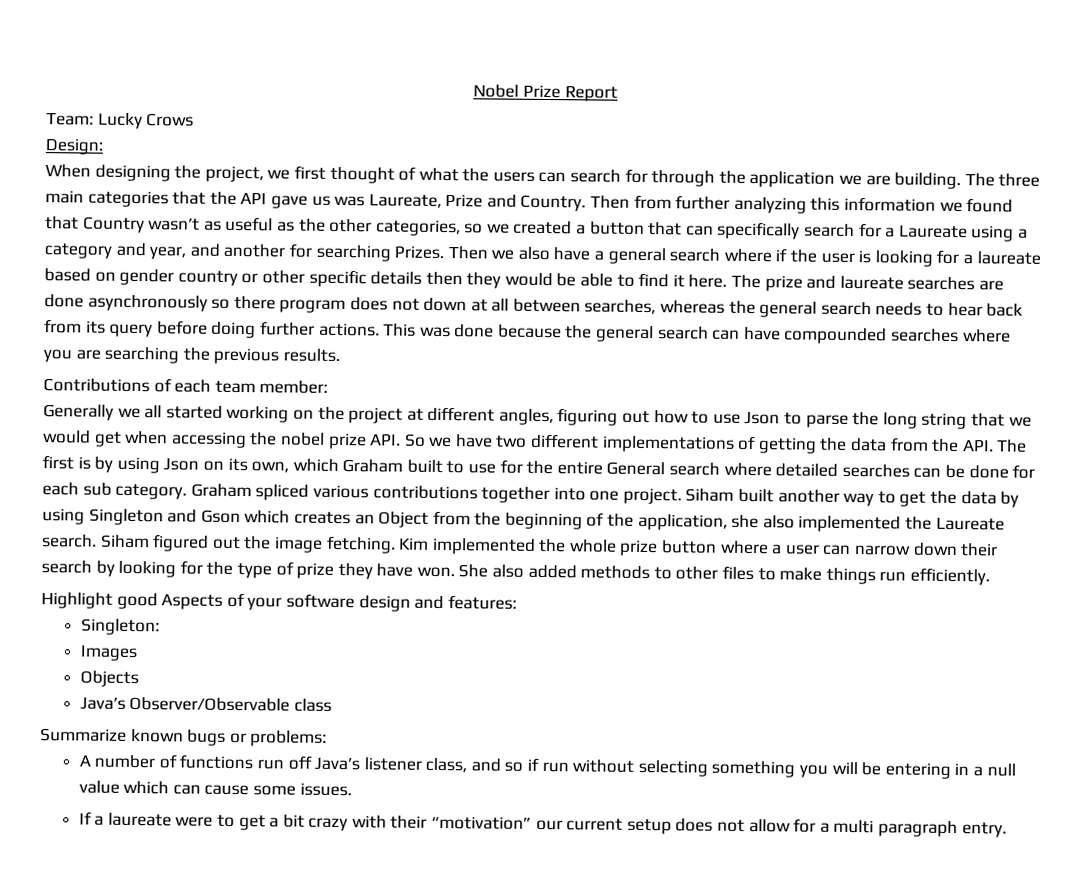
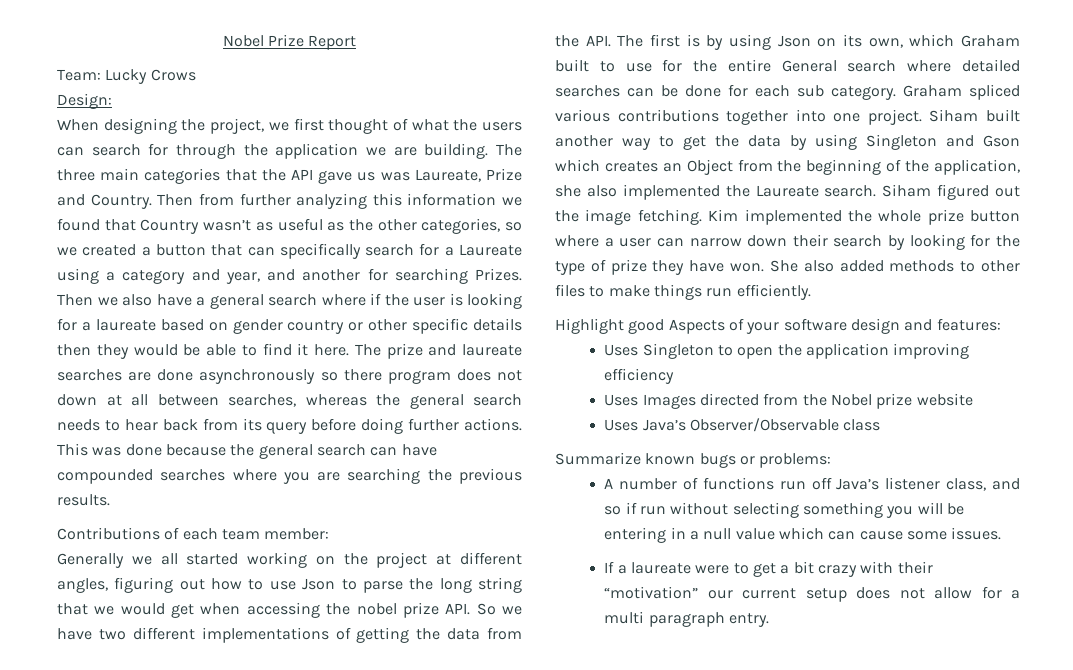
- Singleton:
- Images
- Objects
- Java’s Observer/Observable class
+ Uses Singleton to open the application improving efficiency
+ Uses Images directed from the Nobel prize website
+ Uses Java’s Observer/Observable class

